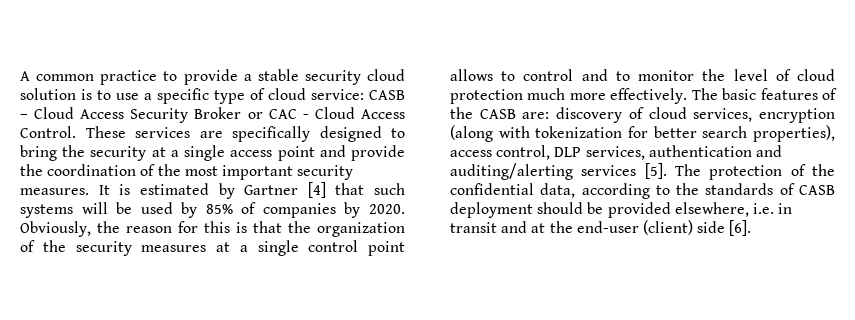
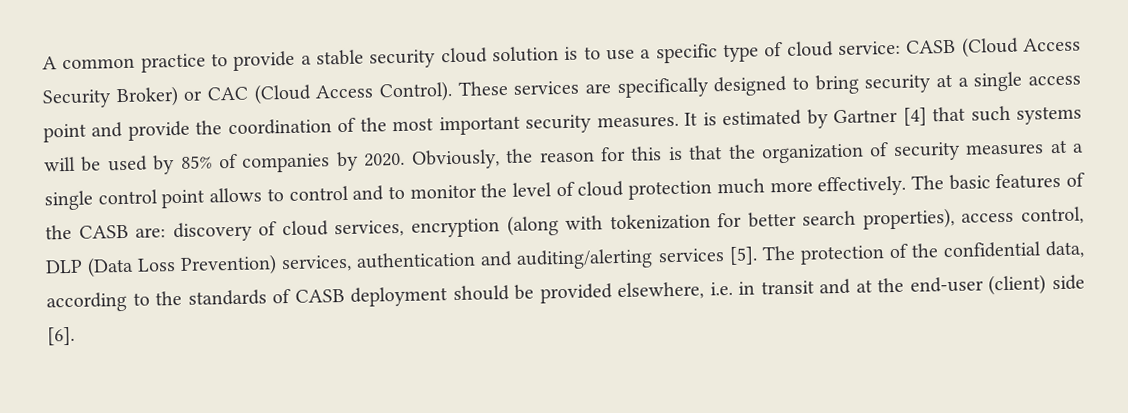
- A common practice to provide a stable security cloud solution is to use a specific type of cloud service: CASB – Cloud Access Security Broker or CAC - Cloud Access Control.
+ A common practice to provide a stable security cloud solution is to use a specific type of cloud service: CASB (Cloud Access Security Broker) or CAC (Cloud Access Control).
- These services are specifically designed to bring the security at a single access point and provide the coordination of the most important security measures.
+ These services are specifically designed to bring security at a single access point and provide the coordination of the most important security measures.
- Obviously, the reason for this is that the organization of the security measures at a single control point allows to control and to monitor the level of cloud protection much more effectively.
+ Obviously, the reason for this is that the organization of security measures at a single control point allows to control and to monitor the level of cloud protection much more effectively.
- The basic features of the CASB are: discovery of cloud services, encryption (along with tokenization for better search properties), access control, DLP services, authentication and auditing/alerting services [5].
+ The basic features of the CASB are: discovery of cloud services, encryption (along with tokenization for better search properties), access control, DLP (Data Loss Prevention) services, authentication and auditing/alerting services [5].

